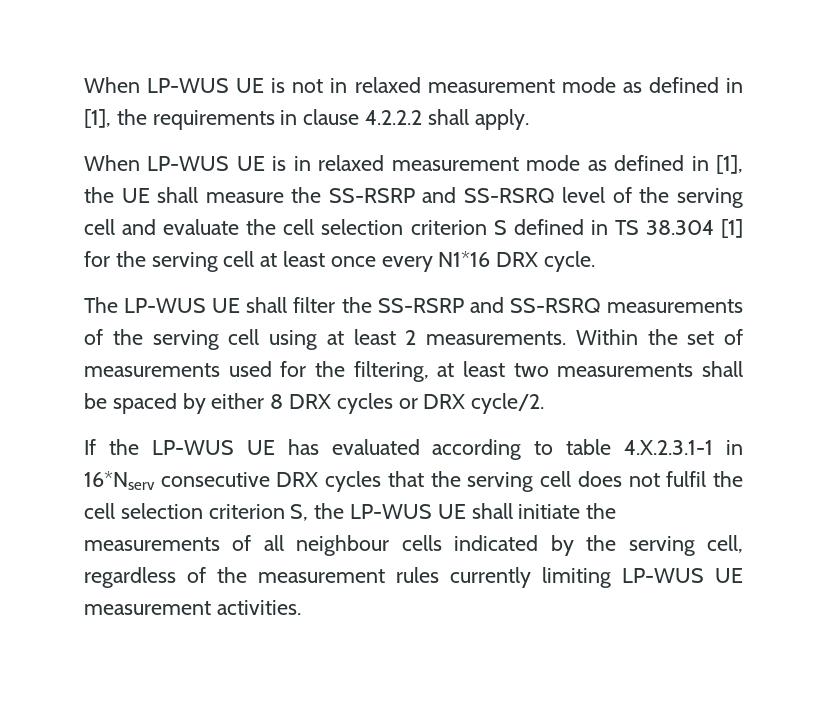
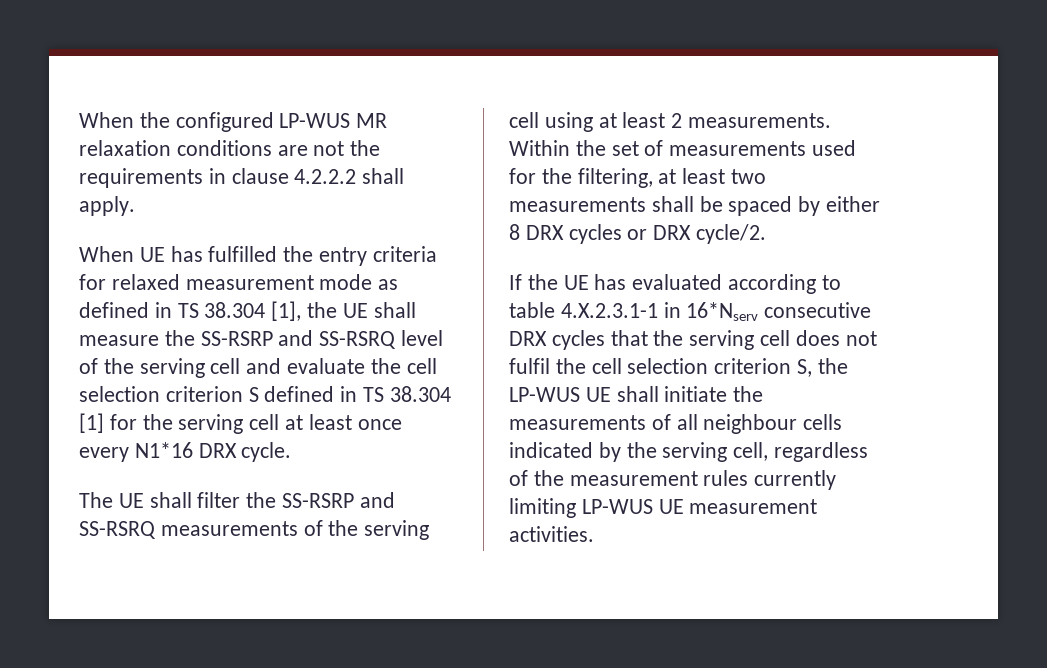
- When LP-WUS UE is not in relaxed measurement mode as defined in [1], the requirements in clause 4.2.2.2 shall apply.
+ When the configured LP-WUS MR relaxation conditions are not the requirements in clause 4.2.2.2 shall apply.
- When LP-WUS UE is in relaxed measurement mode as defined in [1], the UE shall measure the SS-RSRP and SS-RSRQ level of the serving cell and evaluate the cell selection criterion S defined in TS 38.304 [1] for the serving cell at least once every N1*16 DRX cycle.
+ When UE has fulfilled the entry criteria for relaxed measurement mode as defined in TS 38.304 [1], the UE shall measure the SS-RSRP and SS-RSRQ level of the serving cell and evaluate the cell selection criterion S defined in TS 38.304 [1] for the serving cell at least once every N1*16 DRX cycle.
- The LP-WUS UE shall filter the SS-RSRP and SS-RSRQ measurements of the serving cell using at least 2 measurements.
+ The UE shall filter the SS-RSRP and SS-RSRQ measurements of the serving cell using at least 2 measurements.
- If the LP-WUS UE has evaluated according to table 4.X.2.3.1-1 in 16*Nserv consecutive DRX cycles that the serving cell does not fulfil the cell selection criterion S, the LP-WUS UE shall initiate the measurements of all neighbour cells indicated by the serving cell, regardless of the measurement rules currently limiting LP-WUS UE measurement activities.
+ If the UE has evaluated according to table 4.X.2.3.1-1 in 16*Nserv consecutive DRX cycles that the serving cell does not fulfil the cell selection criterion S, the LP-WUS UE shall initiate the measurements of all neighbour cells indicated by the serving cell, regardless of the measurement rules currently limiting LP-WUS UE measurement activities.

